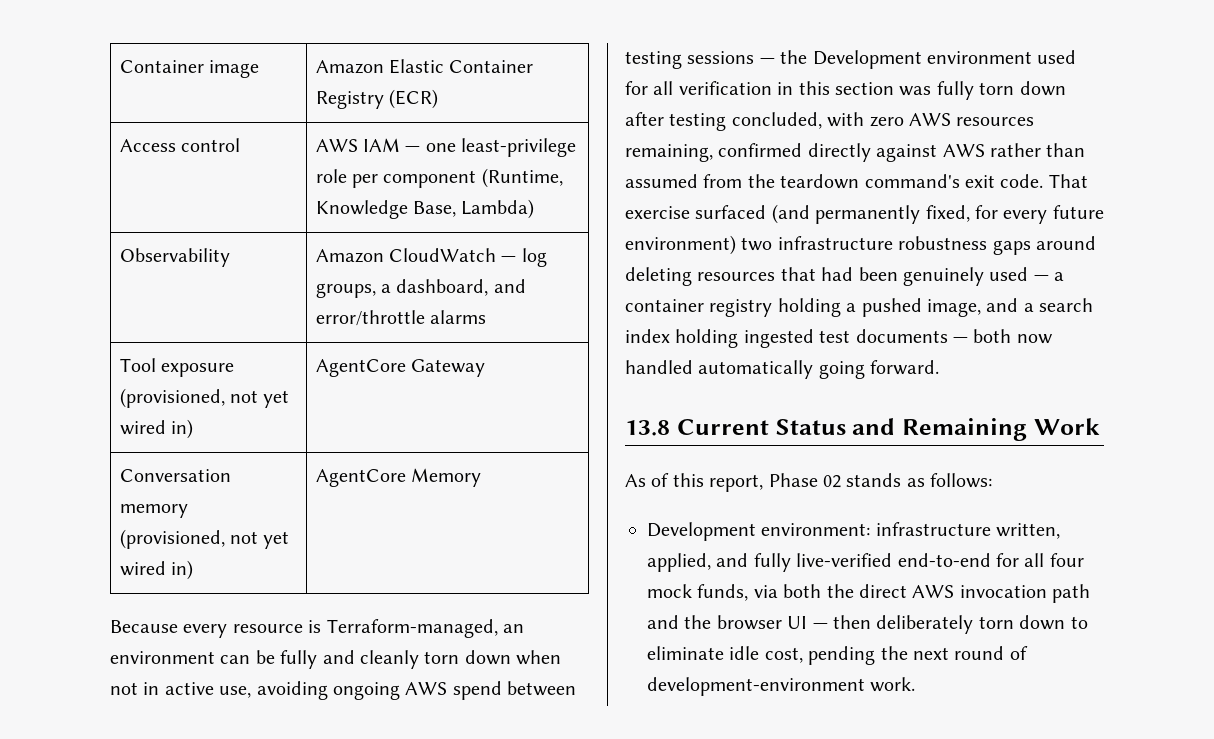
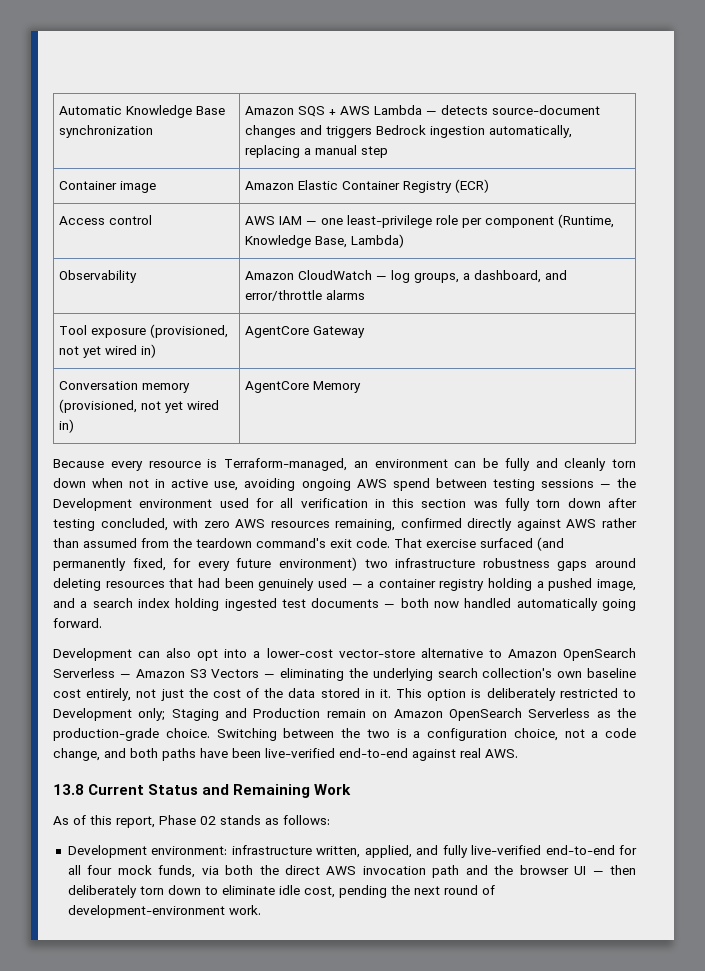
+ Automatic Knowledge Base synchronization | Amazon SQS + AWS Lambda — detects source-document changes and triggers Bedrock ingestion automatically, replacing a manual step
+ Development can also opt into a lower-cost vector-store alternative to Amazon OpenSearch Serverless — Amazon S3 Vectors — eliminating the underlying search collection's own baseline cost entirely, not just the cost of the data stored in it. This option is deliberately restricted to Development only; Staging and Production remain on Amazon OpenSearch Serverless as the production-grade choice. Switching between the two is a configuration choice, not a code change, and both paths have been live-verified end-to-end against real AWS.

